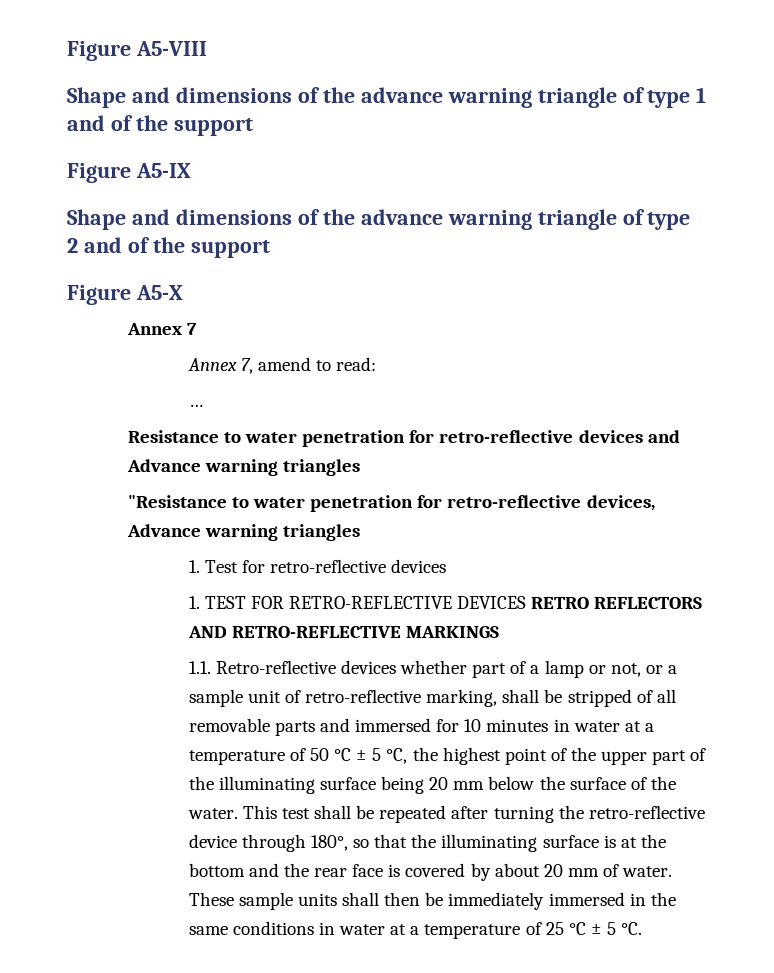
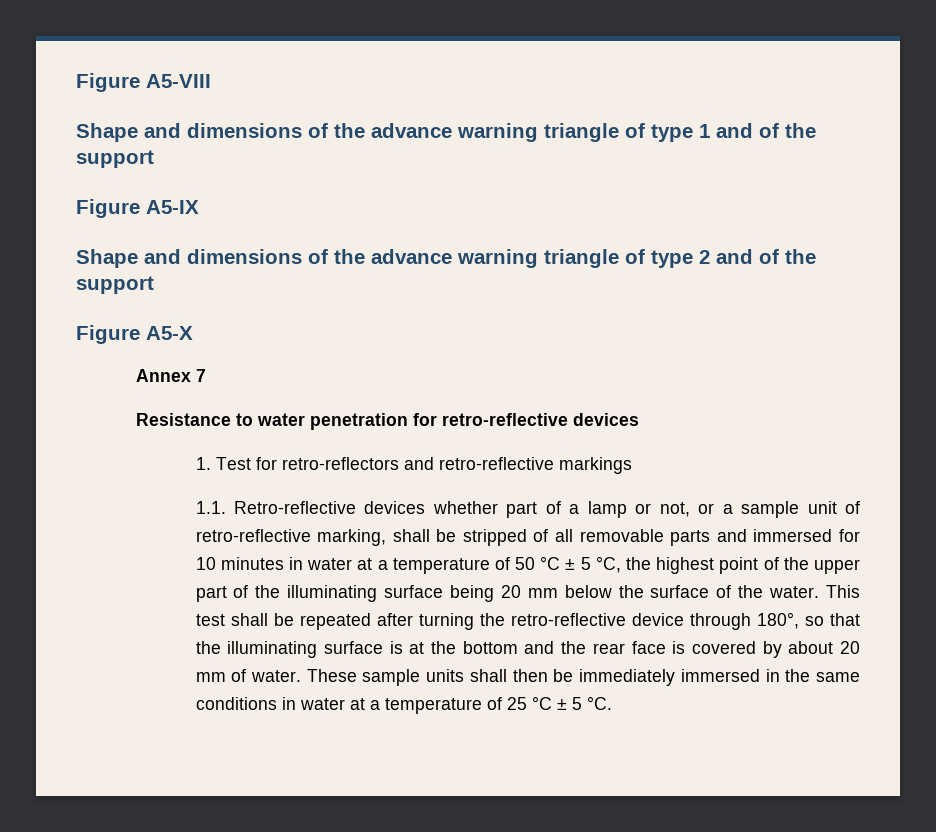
- Annex 7, amend to read:
- …
- Resistance to water penetration for retro-reflective devices and Advance warning triangles
- "Resistance to water penetration for retro-reflective devices, Advance warning triangles
- 1. Test for retro-reflective devices
- 1. TEST FOR RETRO-REFLECTIVE DEVICES RETRO REFLECTORS AND RETRO-REFLECTIVE MARKINGS
+ Resistance to water penetration for retro-reflective devices
+ 1. Test for retro-reflectors and retro-reflective markings

